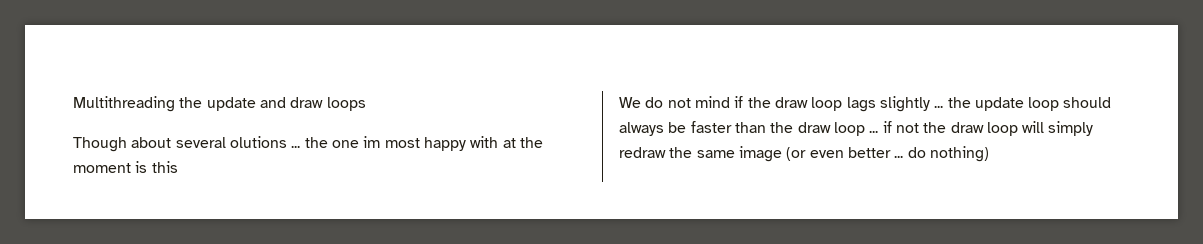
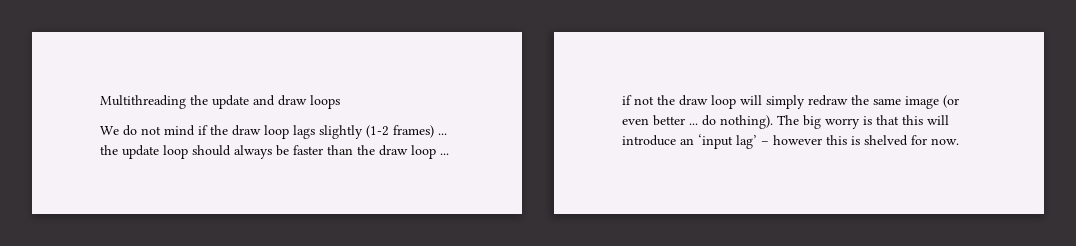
- Though about several olutions ... the one im most happy with at the moment is this
- We do not mind if the draw loop lags slightly ... the update loop should always be faster than the draw loop ... if not the draw loop will simply redraw the same image (or even better ... do nothing)
+ We do not mind if the draw loop lags slightly (1-2 frames) ... the update loop should always be faster than the draw loop ... if not the draw loop will simply redraw the same image (or even better ... do nothing). The big worry is that this will introduce an ‘input lag’ – however this is shelved for now.

